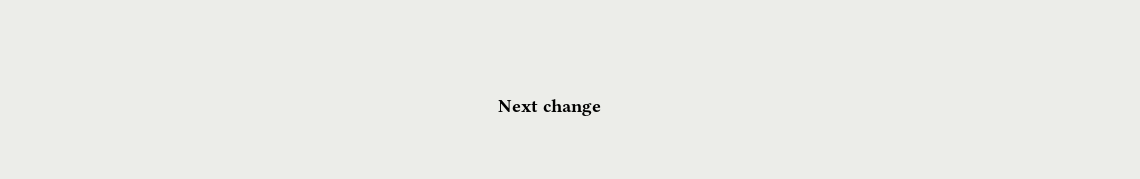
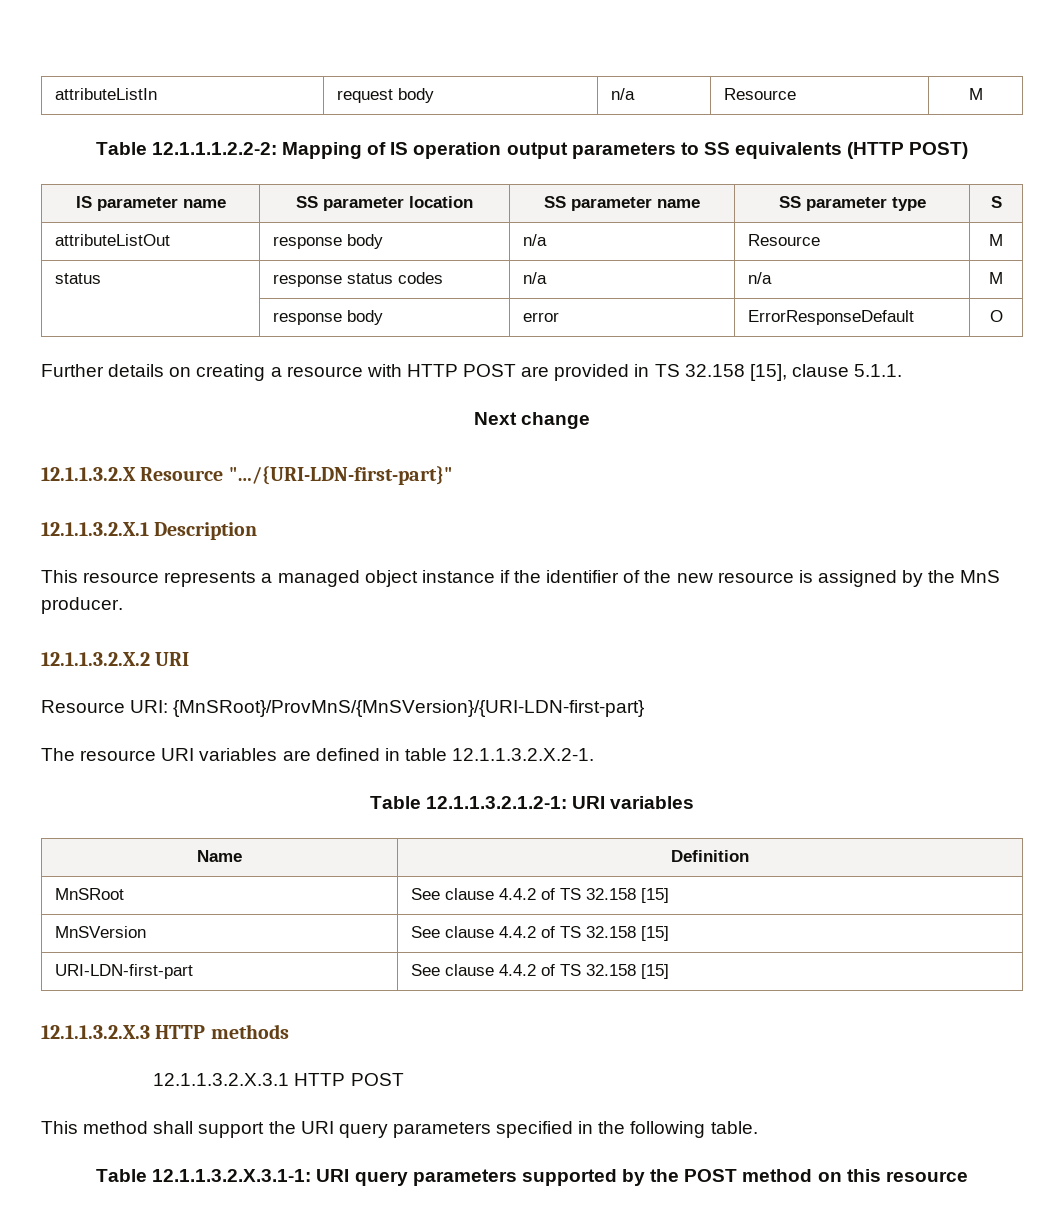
+ attributeListIn | request body | n/a | Resource | M
+ Table 12.1.1.1.2.2-2: Mapping of IS operation output parameters to SS equivalents (HTTP POST)
+ IS parameter name | SS parameter location | SS parameter name | SS parameter type | S
+ attributeListOut | response body | n/a | Resource | M
+ status | response status codes | n/a | n/a | M
+ | response body | error | ErrorResponseDefault | O
+ Further details on creating a resource with HTTP POST are provided in TS 32.158 [15], clause 5.1.1.
  Next change
+ 12.1.1.3.2.X Resource "…/{URI-LDN-first-part}"
+ 12.1.1.3.2.X.1 Description
+ This resource represents a managed object instance if the identifier of the new resource is assigned by the MnS producer.
+ 12.1.1.3.2.X.2 URI
+ Resource URI: {MnSRoot}/ProvMnS/{MnSVersion}/{URI-LDN-first-part}
+ The resource URI variables are defined in table 12.1.1.3.2.X.2-1.
+ Table 12.1.1.3.2.1.2-1: URI variables
+ Name | Definition
+ MnSRoot | See clause 4.4.2 of TS 32.158 [15]
+ MnSVersion | See clause 4.4.2 of TS 32.158 [15]
+ URI-LDN-first-part | See clause 4.4.2 of TS 32.158 [15]
+ 12.1.1.3.2.X.3 HTTP methods
+ 12.1.1.3.2.X.3.1 HTTP POST
+ This method shall support the URI query parameters specified in the following table.
+ Table 12.1.1.3.2.X.3.1-1: URI query parameters supported by the POST method on this resource

